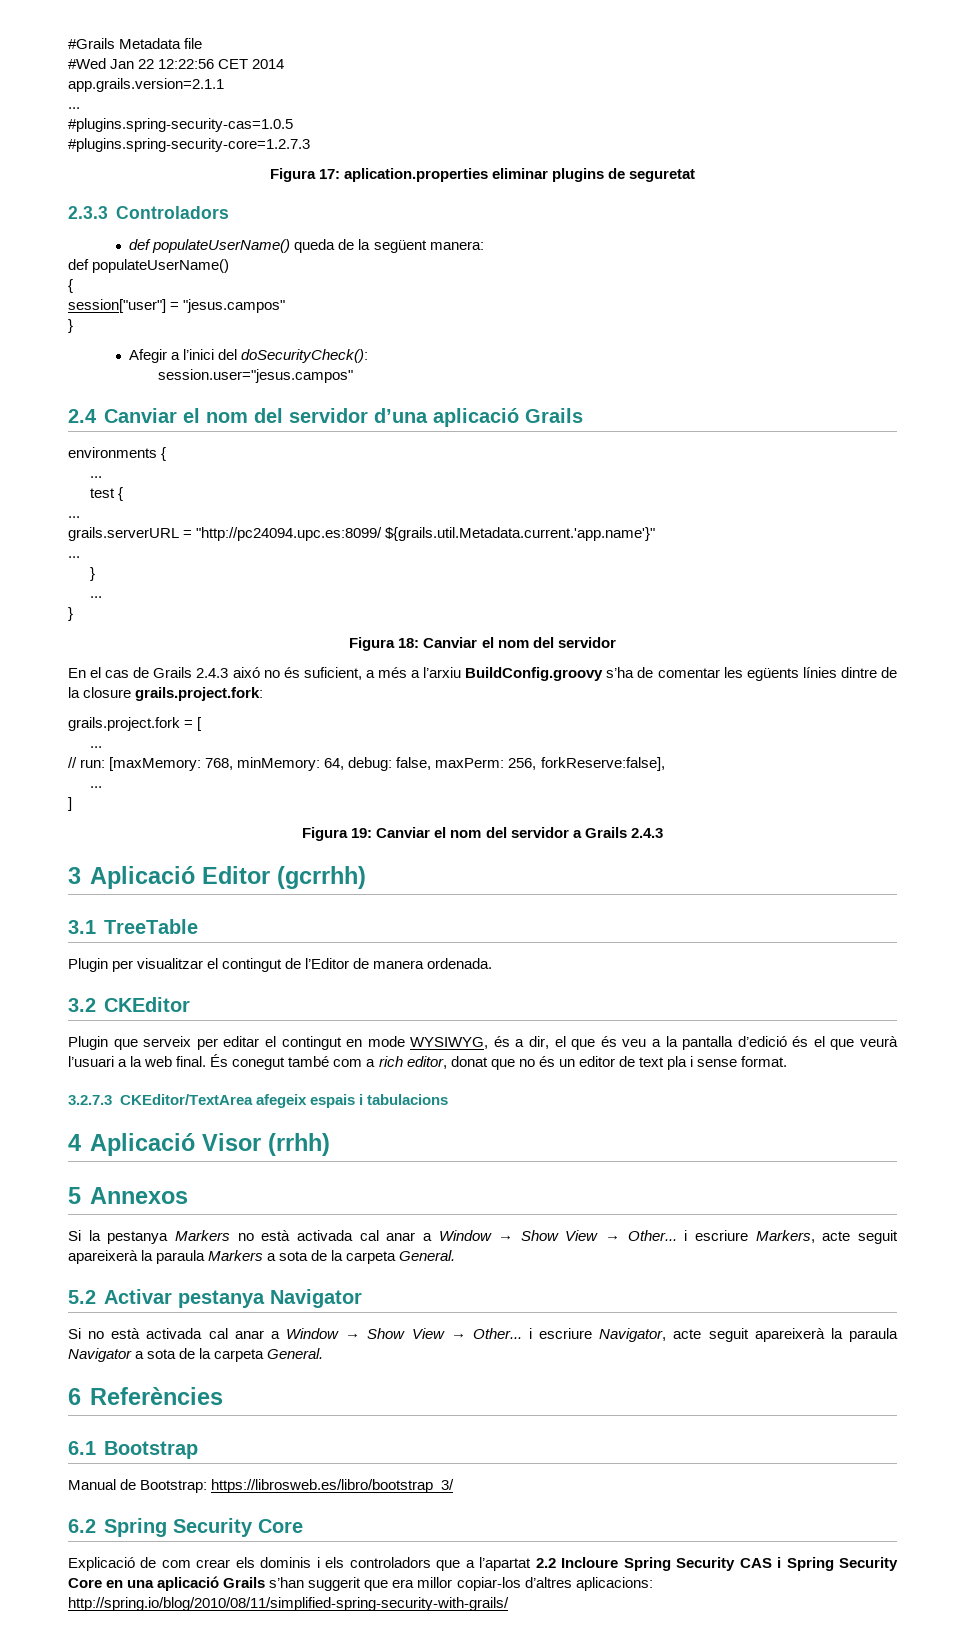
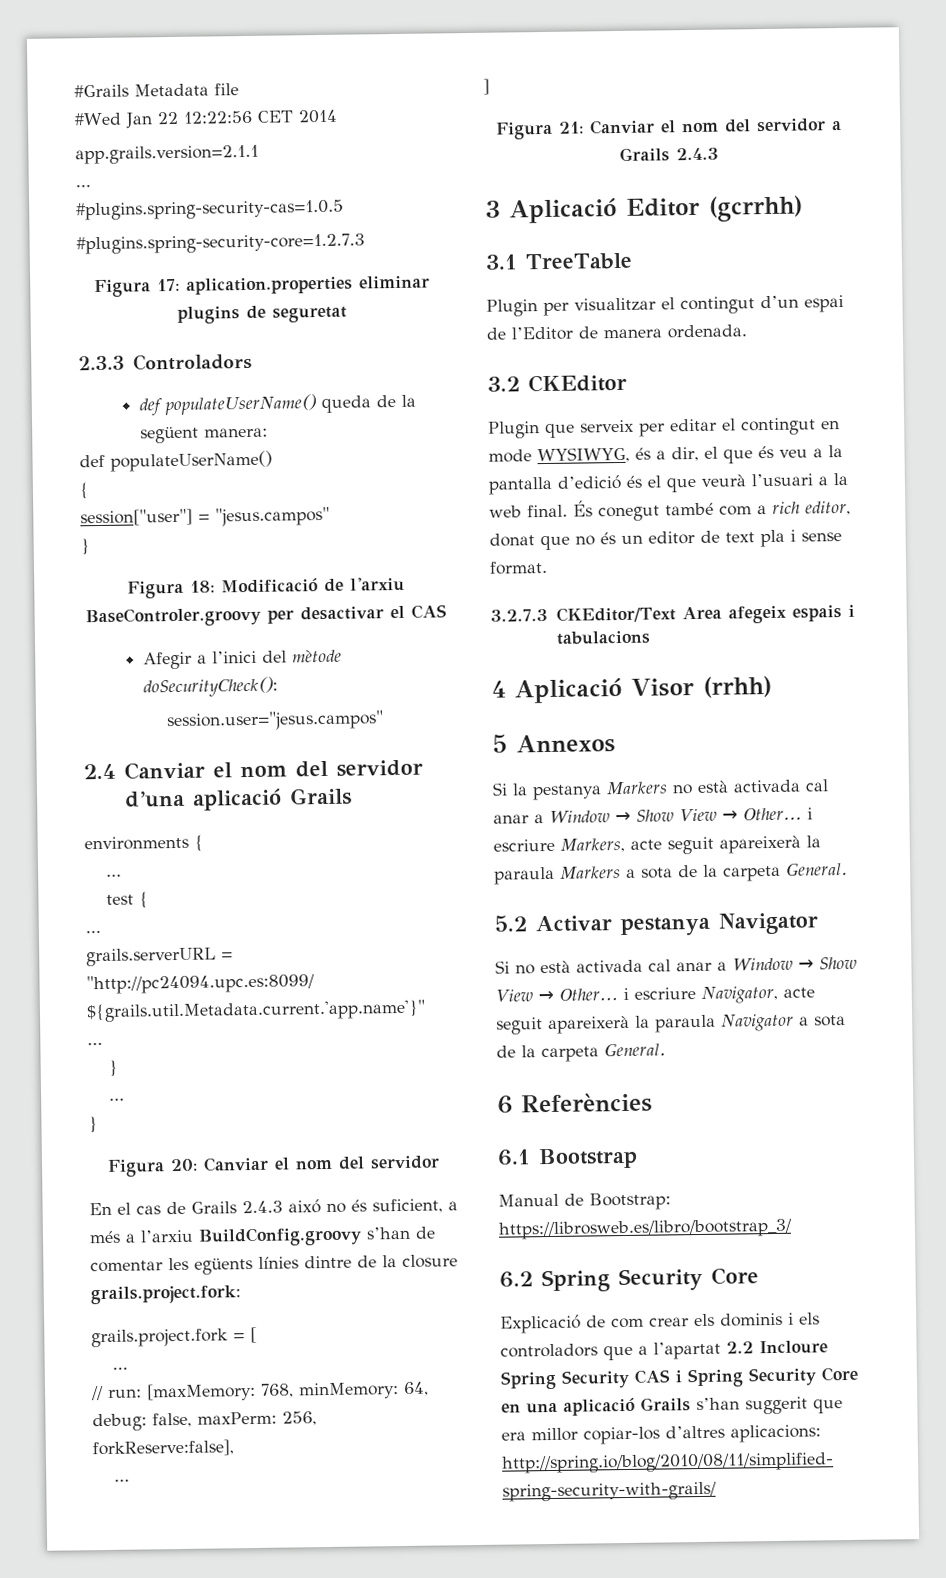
+ Figura 18: Modificació de l'arxiu BaseControler.groovy per desactivar el CAS
- Afegir a l’inici del doSecurityCheck():
+ Afegir a l’inici del mètode doSecurityCheck():
- Figura 18: Canviar el nom del servidor
+ Figura 20: Canviar el nom del servidor
- En el cas de Grails 2.4.3 aixó no és suficient, a més a l’arxiu BuildConfig.groovy s’ha de comentar les egüents línies dintre de la closure grails.project.fork:
+ En el cas de Grails 2.4.3 aixó no és suficient, a més a l’arxiu BuildConfig.groovy s’han de comentar les egüents línies dintre de la closure grails.project.fork:
- Figura 19: Canviar el nom del servidor a Grails 2.4.3
+ Figura 21: Canviar el nom del servidor a Grails 2.4.3
- Plugin per visualitzar el contingut de l’Editor de manera ordenada.
+ Plugin per visualitzar el contingut d’un espai de l’Editor de manera ordenada.
- 3.2.7.3 CKEditor/TextArea afegeix espais i tabulacions
+ 3.2.7.3 CKEditor/Text Area afegeix espais i tabulacions

